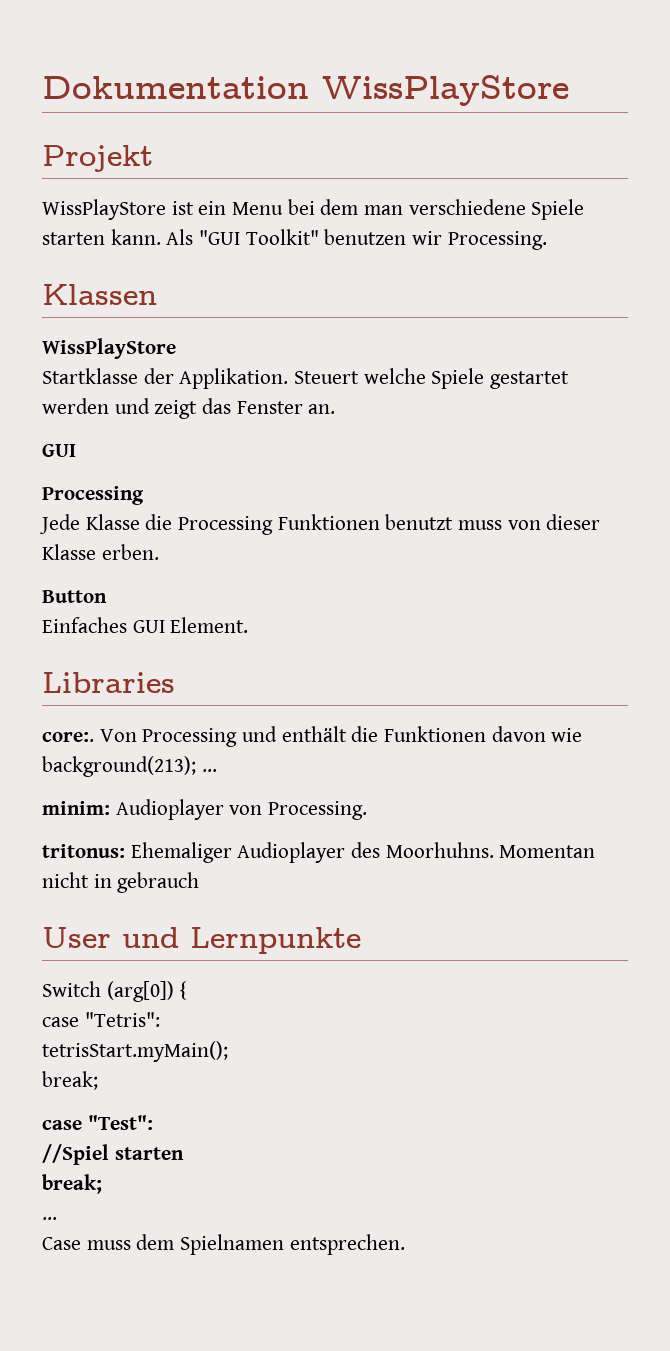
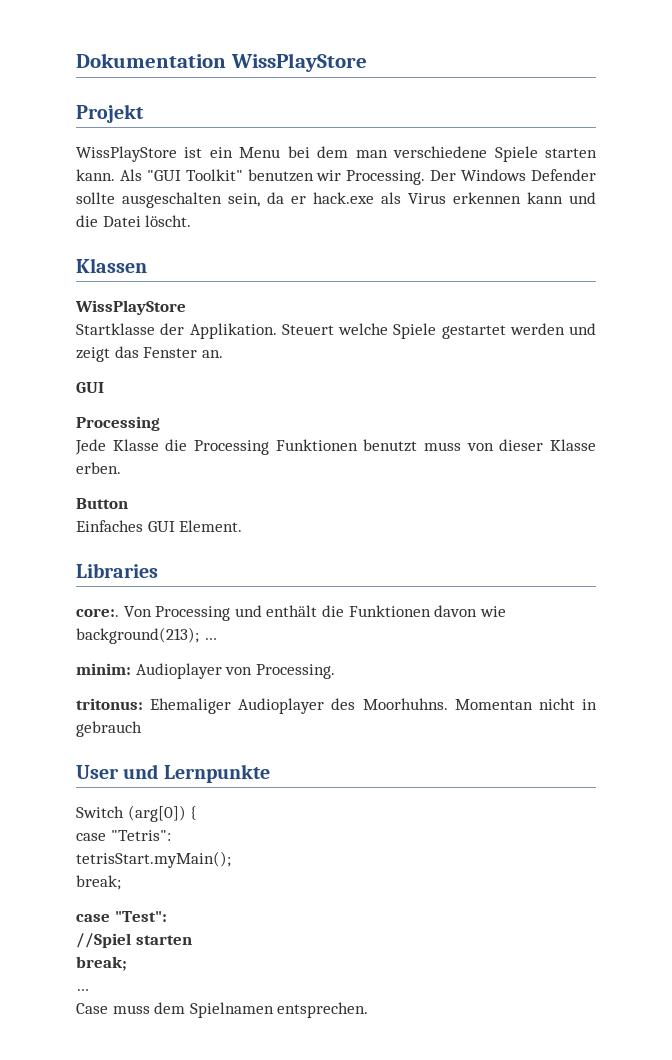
+ Der Windows Defender sollte ausgeschalten sein, da er hack.exe als Virus erkennen kann und die Datei löscht.

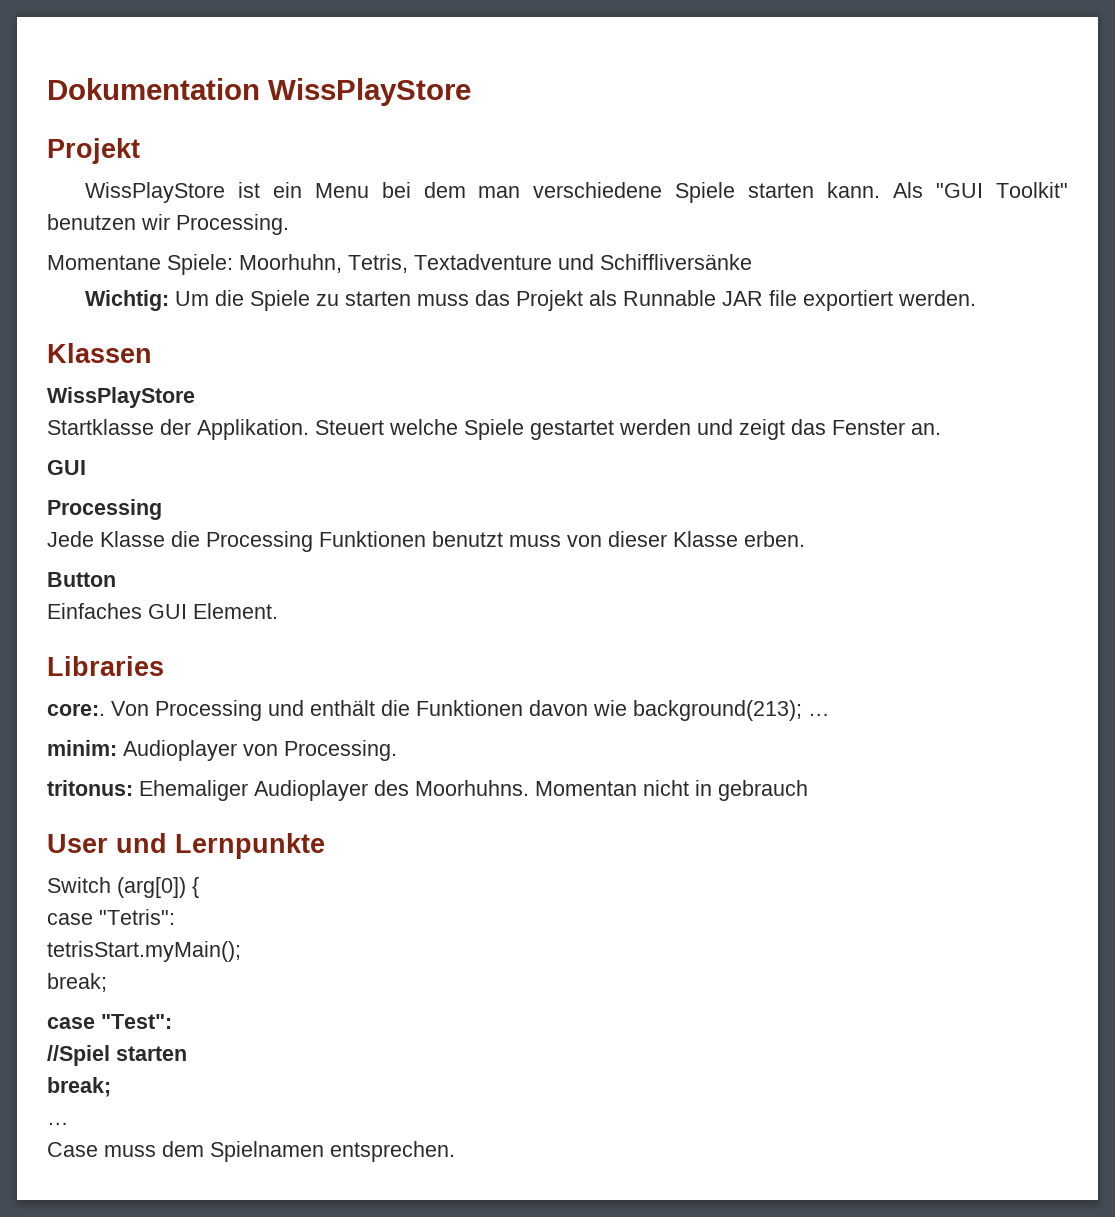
- Als "GUI Toolkit" benutzen wir Processing. Der Windows Defender sollte ausgeschalten sein, da er hack.exe als Virus erkennen kann und die Datei löscht.
+ Als "GUI Toolkit" benutzen wir Processing.
+ Momentane Spiele: Moorhuhn, Tetris, Textadventure und Schiffliversänke
+ Wichtig: Um die Spiele zu starten muss das Projekt als Runnable JAR file exportiert werden.

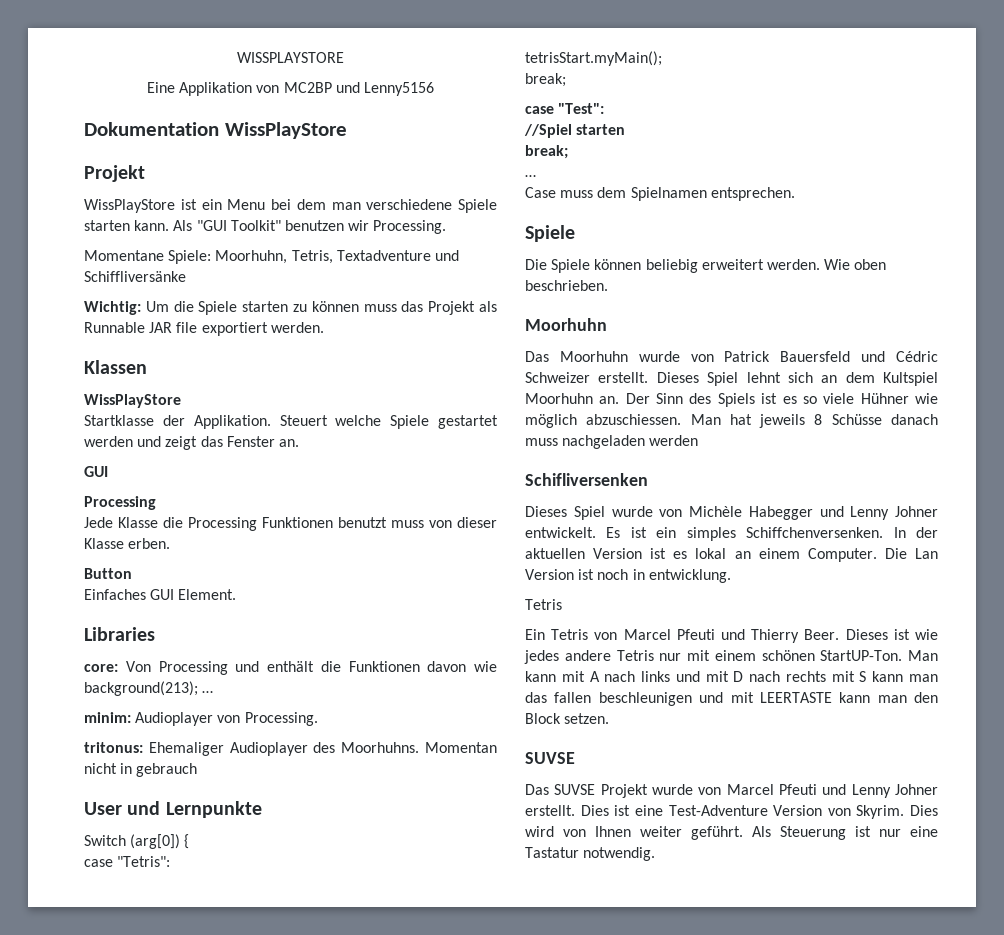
+ WISSPLAYSTORE
+ Eine Applikation von MC2BP und Lenny5156
- Wichtig: Um die Spiele zu starten muss das Projekt als Runnable JAR file exportiert werden.
+ Wichtig: Um die Spiele starten zu können muss das Projekt als Runnable JAR file exportiert werden.
- core:. Von Processing und enthält die Funktionen davon wie background(213); …
+ core: Von Processing und enthält die Funktionen davon wie background(213); …
  Case muss dem Spielnamen entsprechen.
+ Spiele
+ Die Spiele können beliebig erweitert werden. Wie oben beschrieben.
+ Moorhuhn
+ Das Moorhuhn wurde von Patrick Bauersfeld und Cédric Schweizer erstellt. Dieses Spiel lehnt sich an dem Kultspiel Moorhuhn an. Der Sinn des Spiels ist es so viele Hühner wie möglich abzuschiessen. Man hat jeweils 8 Schüsse danach muss nachgeladen werden
+ Schifliversenken
+ Dieses Spiel wurde von Michèle Habegger und Lenny Johner entwickelt. Es ist ein simples Schiffchenversenken. In der aktuellen Version ist es lokal an einem Computer. Die Lan Version ist noch in entwicklung.
+ Tetris
+ Ein Tetris von Marcel Pfeuti und Thierry Beer. Dieses ist wie jedes andere Tetris nur mit einem schönen StartUP-Ton. Man kann mit A nach links und mit D nach rechts mit S kann man das fallen beschleunigen und mit LEERTASTE kann man den Block setzen.
+ SUVSE
+ Das SUVSE Projekt wurde von Marcel Pfeuti und Lenny Johner erstellt. Dies ist eine Test-Adventure Version von Skyrim. Dies wird von Ihnen weiter geführt. Als Steuerung ist nur eine Tastatur notwendig.

